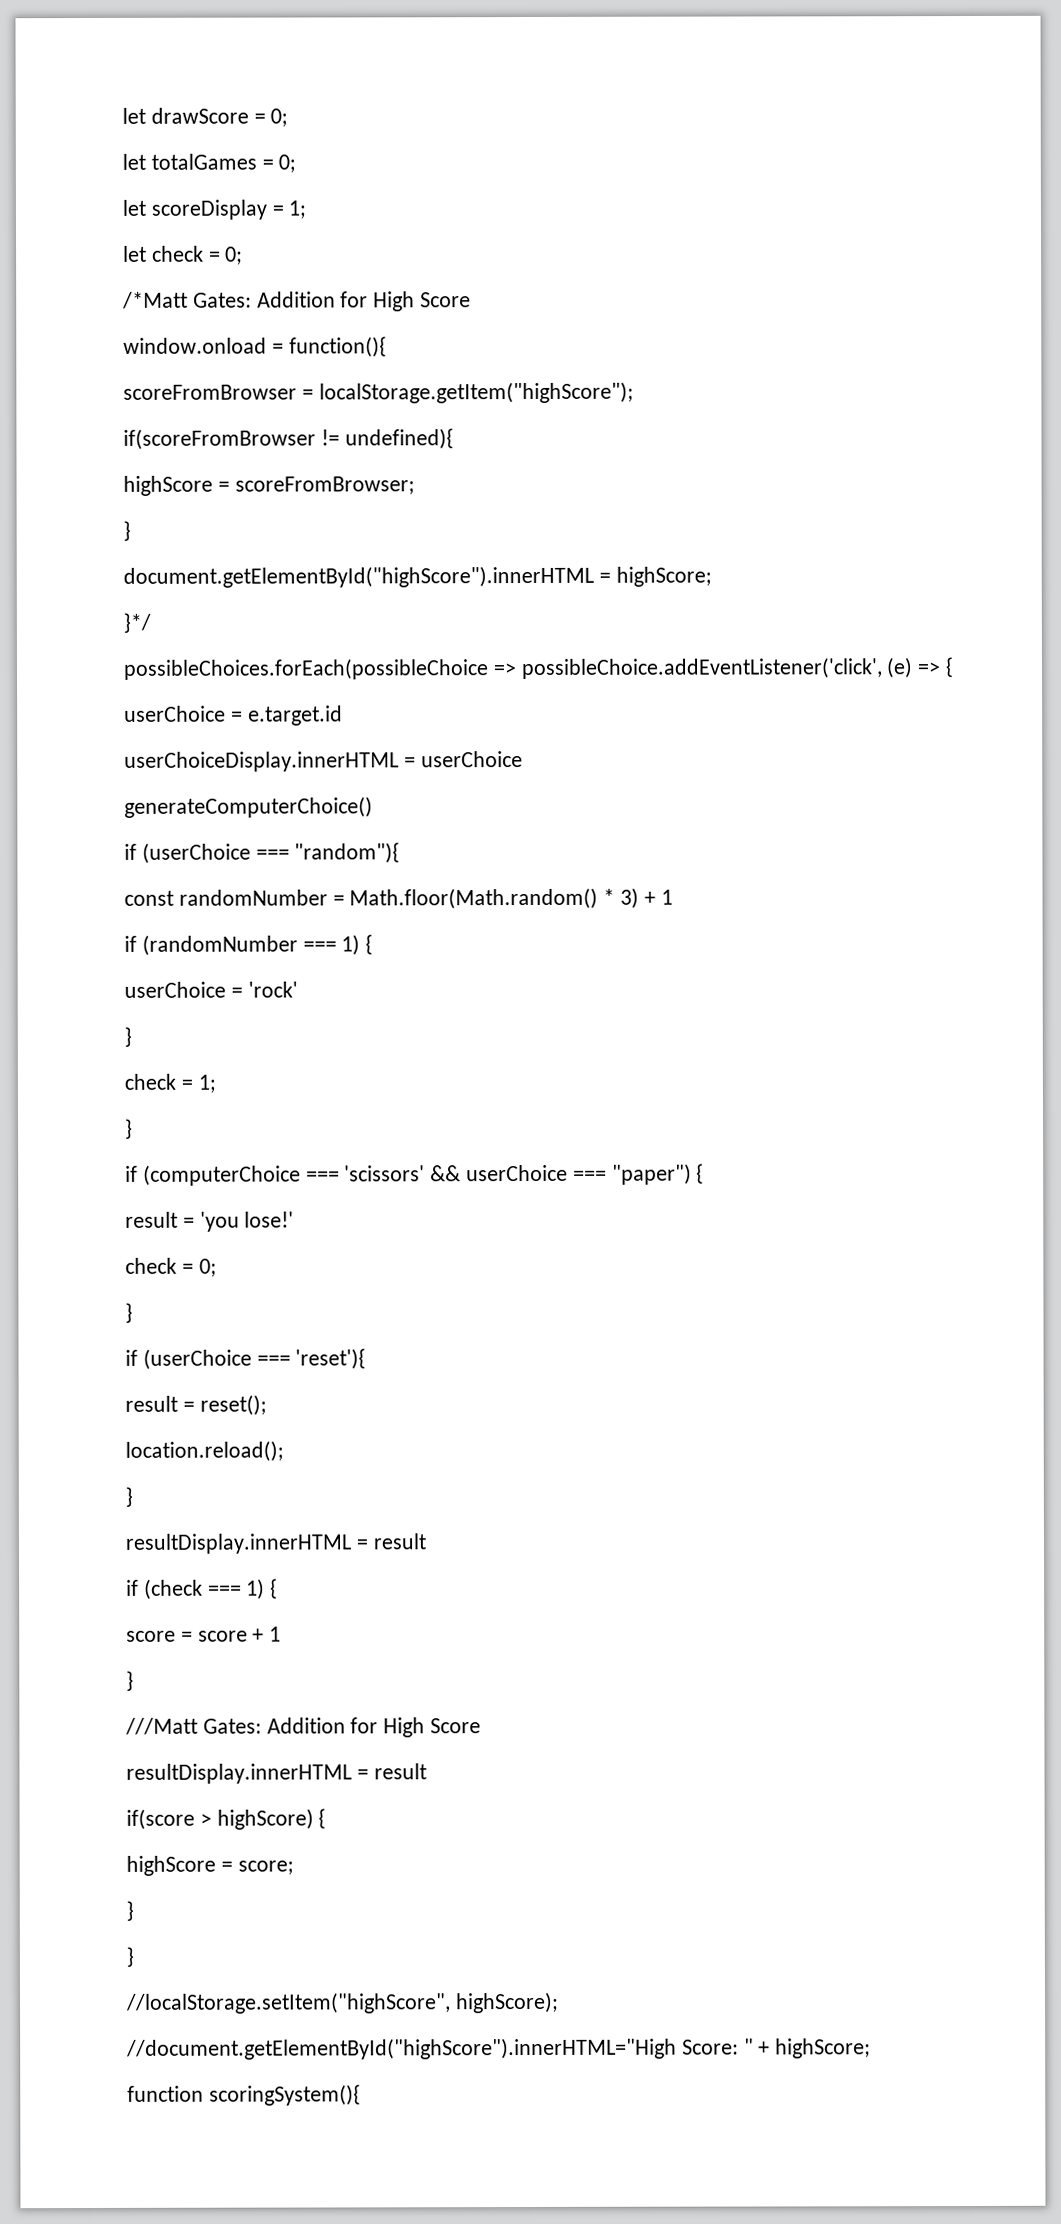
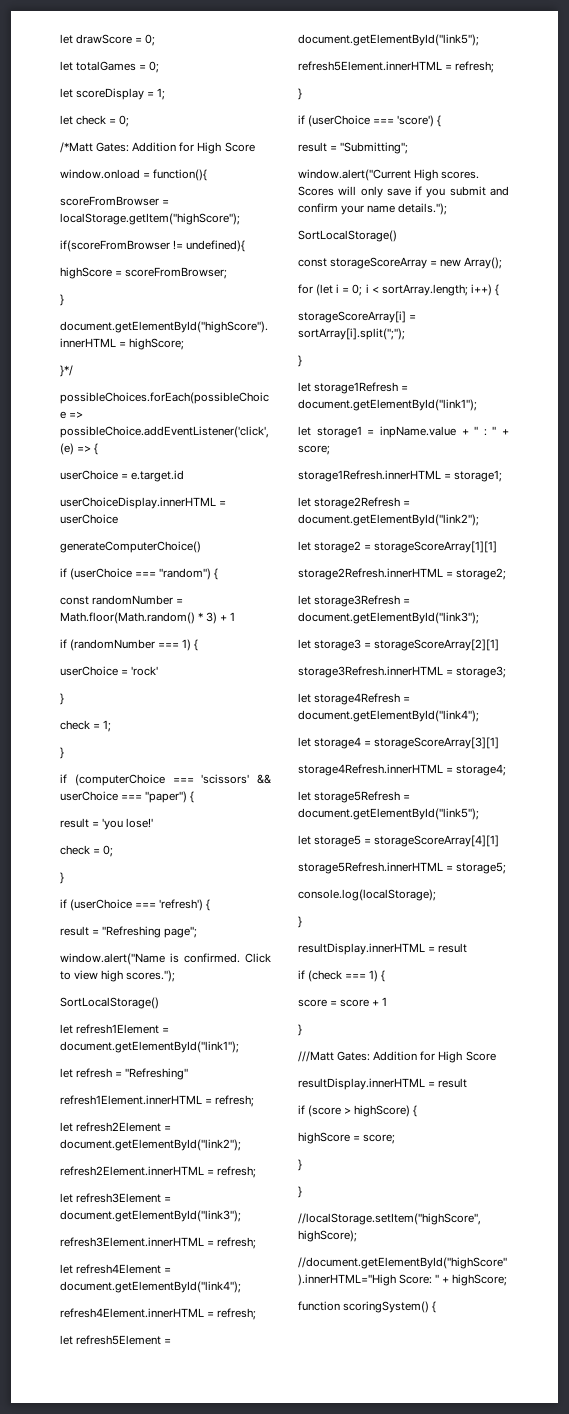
- if (userChoice === "random"){
+ if (userChoice === "random") {
- if (userChoice === 'reset'){
- result = reset();
- location.reload();
+ if (userChoice === 'refresh') {
+ result = "Refreshing page";
+ window.alert("Name is confirmed. Click to view high scores.");
+ SortLocalStorage()
+ let refresh1Element = document.getElementById("link1");
+ let refresh = "Refreshing"
+ refresh1Element.innerHTML = refresh;
+ let refresh2Element = document.getElementById("link2");
+ refresh2Element.innerHTML = refresh;
+ let refresh3Element = document.getElementById("link3");
+ refresh3Element.innerHTML = refresh;
+ let refresh4Element = document.getElementById("link4");
+ refresh4Element.innerHTML = refresh;
+ let refresh5Element = document.getElementById("link5");
+ refresh5Element.innerHTML = refresh;
+ }
+ if (userChoice === 'score') {
+ result = "Submitting";
+ window.alert("Current High scores. Scores will only save if you submit and confirm your name details.");
+ SortLocalStorage()
+ const storageScoreArray = new Array();
+ for (let i = 0; i < sortArray.length; i++) {
+ storageScoreArray[i] = sortArray[i].split(";");
+ }
+ let storage1Refresh = document.getElementById("link1");
+ let storage1 = inpName.value + " : " + score;
+ storage1Refresh.innerHTML = storage1;
+ let storage2Refresh = document.getElementById("link2");
+ let storage2 = storageScoreArray[1][1]
+ storage2Refresh.innerHTML = storage2;
+ let storage3Refresh = document.getElementById("link3");
+ let storage3 = storageScoreArray[2][1]
+ storage3Refresh.innerHTML = storage3;
+ let storage4Refresh = document.getElementById("link4");
+ let storage4 = storageScoreArray[3][1]
+ storage4Refresh.innerHTML = storage4;
+ let storage5Refresh = document.getElementById("link5");
+ let storage5 = storageScoreArray[4][1]
+ storage5Refresh.innerHTML = storage5;
+ console.log(localStorage);
- if(score > highScore) {
+ if (score > highScore) {
- function scoringSystem(){
+ function scoringSystem() {

